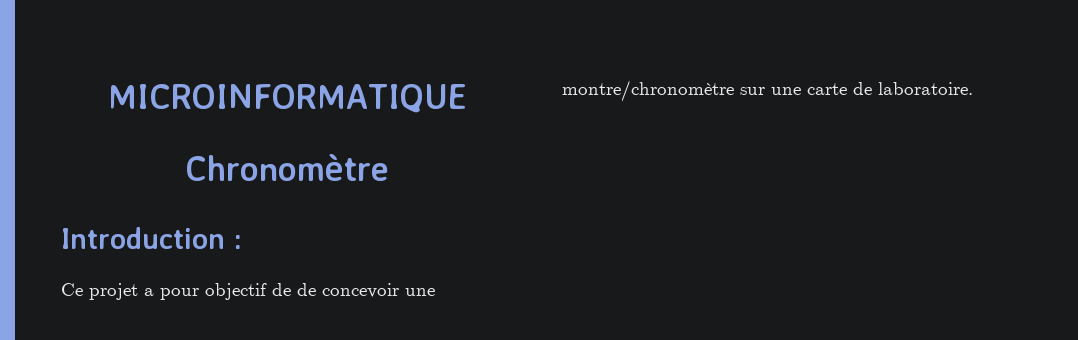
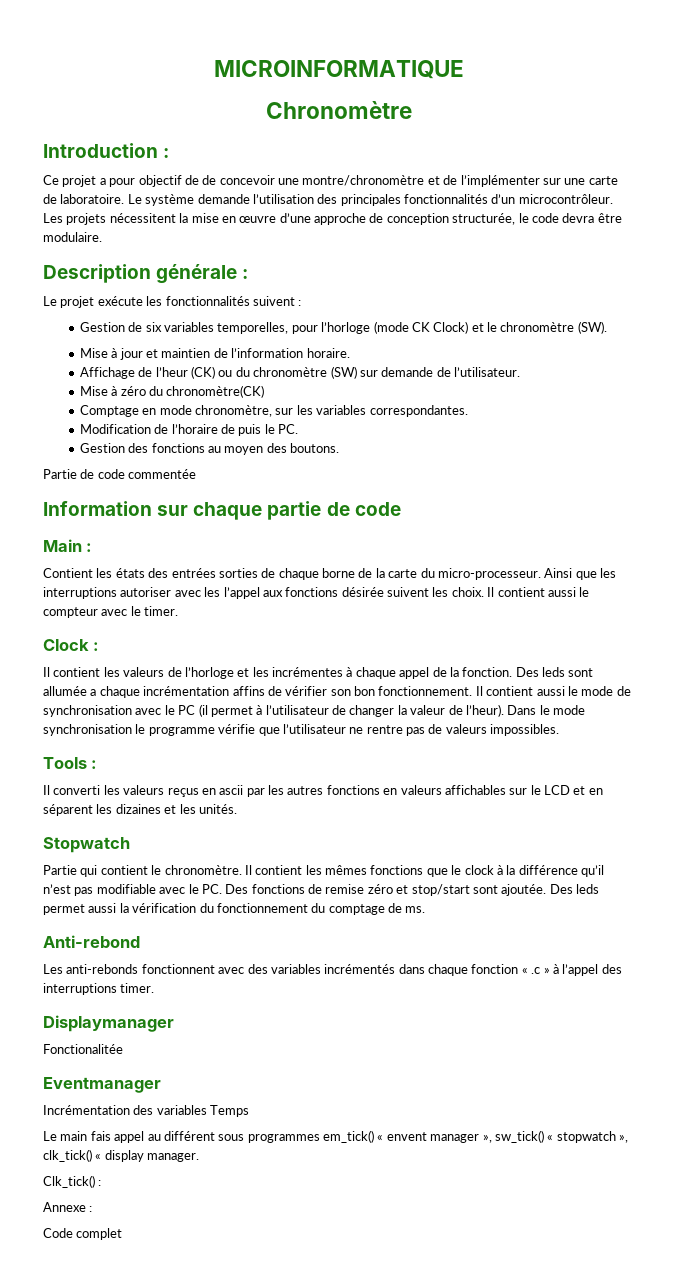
- Ce projet a pour objectif de de concevoir une montre/chronomètre sur une carte de laboratoire.
+ Ce projet a pour objectif de de concevoir une montre/chronomètre et de l’implémenter sur une carte de laboratoire.
+ Le système demande l’utilisation des principales fonctionnalités d’un microcontrôleur. Les projets nécessitent la mise en œuvre d’une approche de conception structurée, le code devra être modulaire.
+ Description générale :
+ Le projet exécute les fonctionnalités suivent :
+ Gestion de six variables temporelles, pour l’horloge (mode CK Clock) et le chronomètre (SW).
+ Mise à jour et maintien de l’information horaire.
+ Affichage de l’heur (CK) ou du chronomètre (SW) sur demande de l’utilisateur.
+ Mise à zéro du chronomètre(CK)
+ Comptage en mode chronomètre, sur les variables correspondantes.
+ Modification de l’horaire de puis le PC.
+ Gestion des fonctions au moyen des boutons.
+ Partie de code commentée
+ Information sur chaque partie de code
+ Main :
+ Contient les états des entrées sorties de chaque borne de la carte du micro-processeur. Ainsi que les interruptions autoriser avec les l’appel aux fonctions désirée suivent les choix. Il contient aussi le compteur avec le timer.
+ Clock :
+ Il contient les valeurs de l’horloge et les incrémentes à chaque appel de la fonction. Des leds sont allumée a chaque incrémentation affins de vérifier son bon fonctionnement. Il contient aussi le mode de synchronisation avec le PC (il permet à l’utilisateur de changer la valeur de l’heur). Dans le mode synchronisation le programme vérifie que l’utilisateur ne rentre pas de valeurs impossibles.
+ Tools :
+ Il converti les valeurs reçus en ascii par les autres fonctions en valeurs affichables sur le LCD et en séparent les dizaines et les unités.
+ Stopwatch
+ Partie qui contient le chronomètre. Il contient les mêmes fonctions que le clock à la différence qu’il n’est pas modifiable avec le PC. Des fonctions de remise zéro et stop/start sont ajoutée. Des leds permet aussi la vérification du fonctionnement du comptage de ms.
+ Anti-rebond
+ Les anti-rebonds fonctionnent avec des variables incrémentés dans chaque fonction « .c » à l’appel des interruptions timer.
+ Displaymanager
+ Fonctionalitée
+ Eventmanager
+ Incrémentation des variables Temps
+ Le main fais appel au différent sous programmes em_tick() « envent manager », sw_tick() « stopwatch », clk_tick() « display manager.
+ Clk_tick() :
+ Annexe :
+ Code complet

